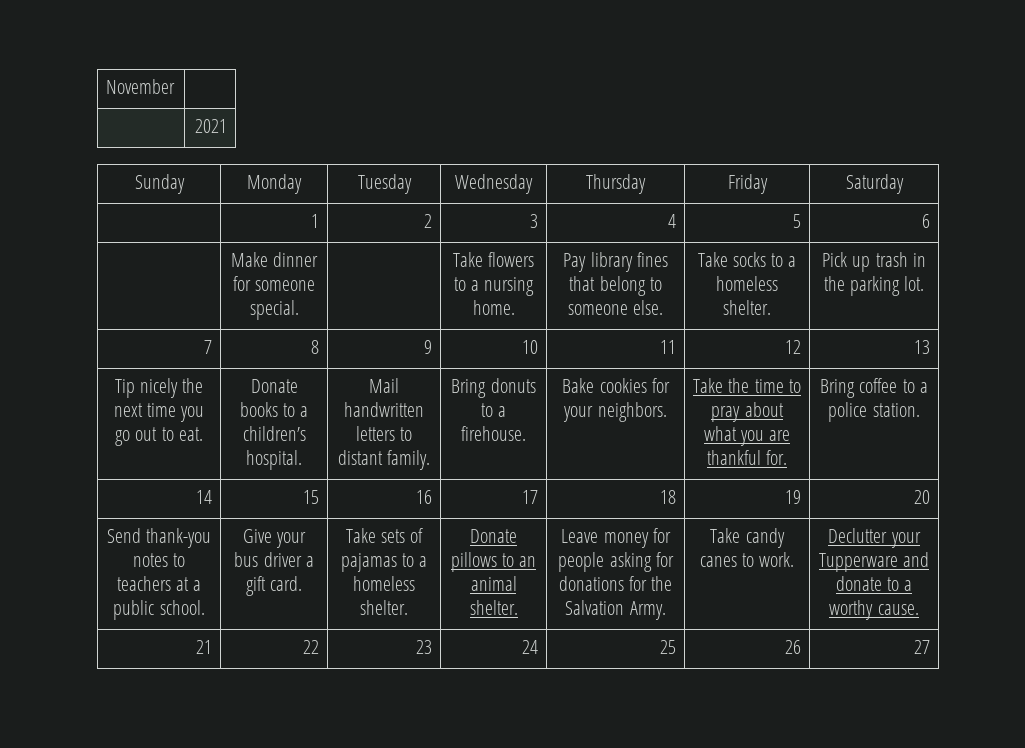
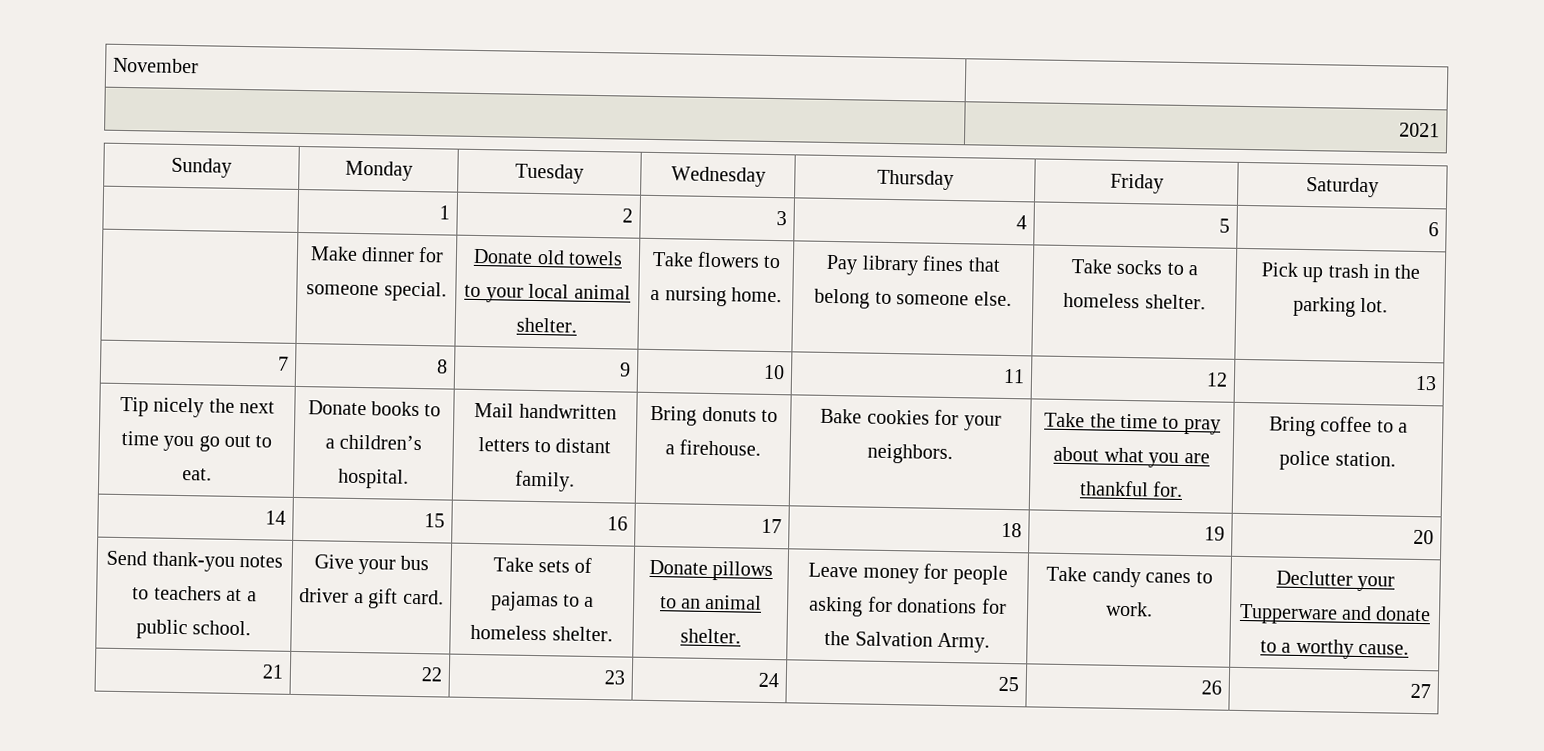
- | Make dinner for someone special. | | Take flowers to a nursing home. | Pay library fines that belong to someone else. | Take socks to a homeless shelter. | Pick up trash in the parking lot.
+ | Make dinner for someone special. | Donate old towels to your local animal shelter. | Take flowers to a nursing home. | Pay library fines that belong to someone else. | Take socks to a homeless shelter. | Pick up trash in the parking lot.

